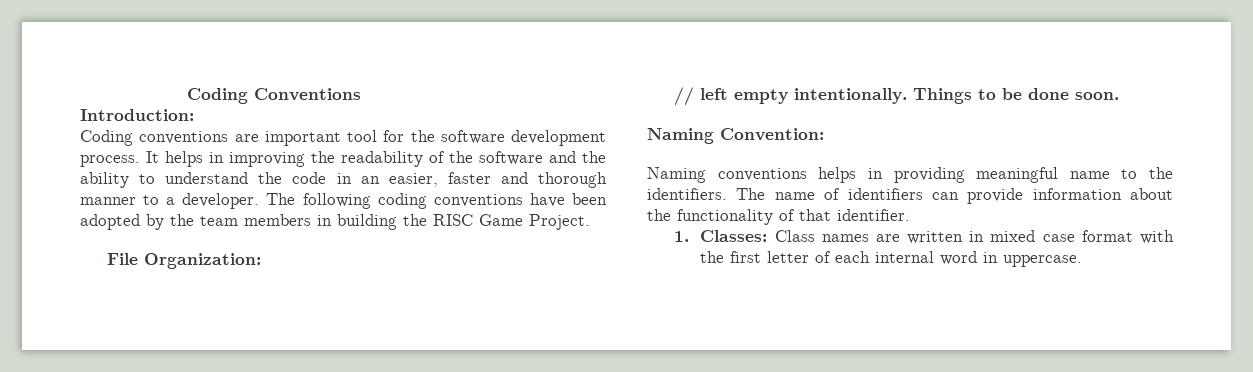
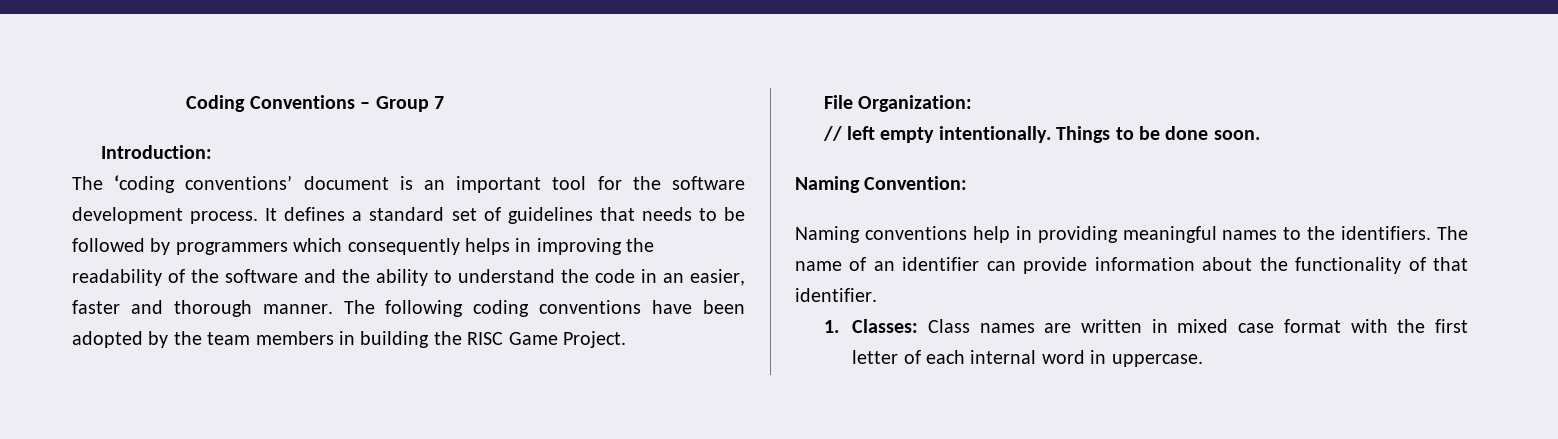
- Coding Conventions
+ Coding Conventions – Group 7
  Introduction:
- Coding conventions are important tool for the software development process.
+ The ‘coding conventions’ document is an important tool for the software development process.
- It helps in improving the readability of the software and the ability to understand the code in an easier, faster and thorough manner to a developer.
+ It defines a standard set of guidelines that needs to be followed by programmers which consequently helps in improving the readability of the software and the ability to understand the code in an easier, faster and thorough manner.
- Naming conventions helps in providing meaningful name to the identifiers.
+ Naming conventions help in providing meaningful names to the identifiers.
- The name of identifiers can provide information about the functionality of that identifier.
+ The name of an identifier can provide information about the functionality of that identifier.

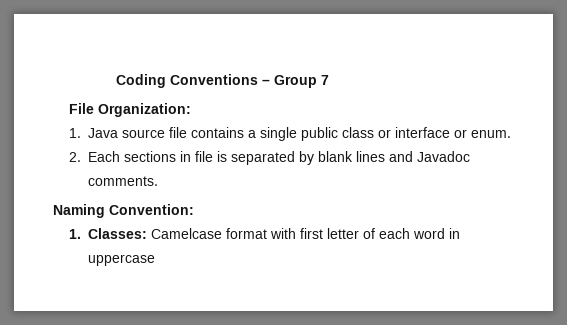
- Introduction:
- The ‘coding conventions’ document is an important tool for the software development process. It defines a standard set of guidelines that needs to be followed by programmers which consequently helps in improving the readability of the software and the ability to understand the code in an easier, faster and thorough manner. The following coding conventions have been adopted by the team members in building the RISC Game Project.
  File Organization:
- // left empty intentionally. Things to be done soon.
+ 1. Java source file contains a single public class or interface or enum.
+ 2. Each sections in file is separated by blank lines and Javadoc comments.
  Naming Convention:
- Naming conventions help in providing meaningful names to the identifiers. The name of an identifier can provide information about the functionality of that identifier.
- 1. Classes: Class names are written in mixed case format with the first letter of each internal word in uppercase.
+ 1. Classes: Camelcase format with first letter of each word in uppercase

